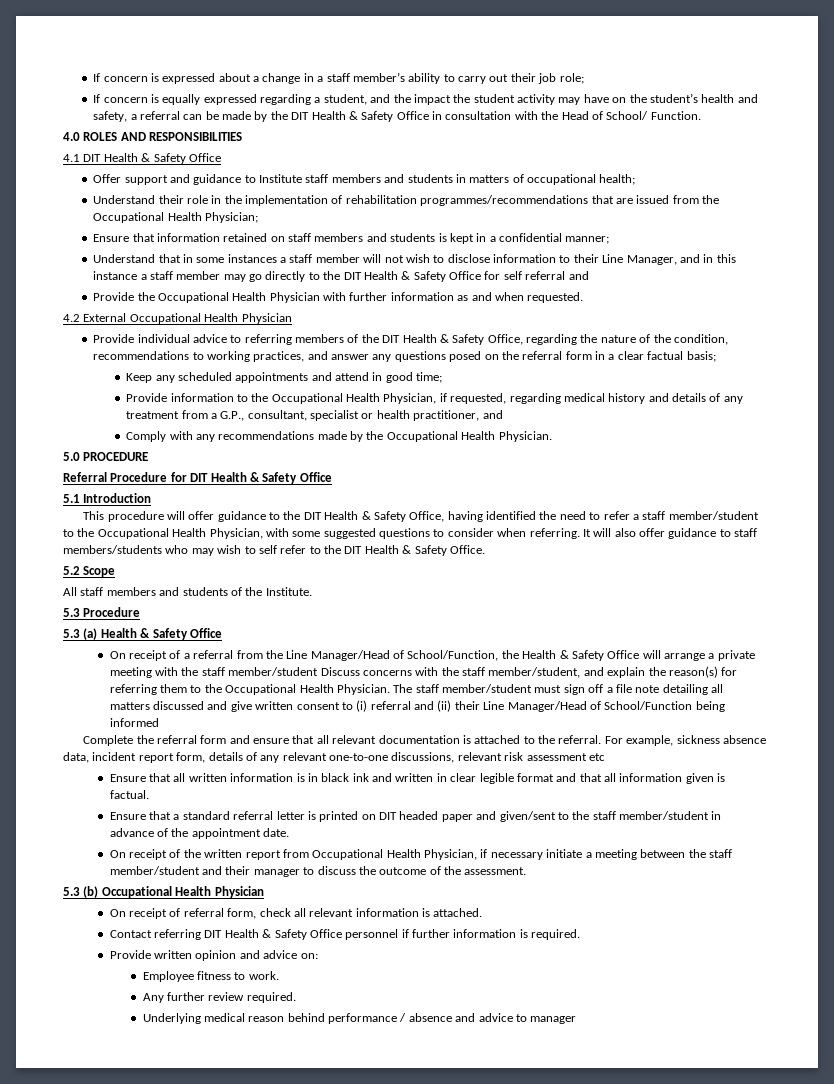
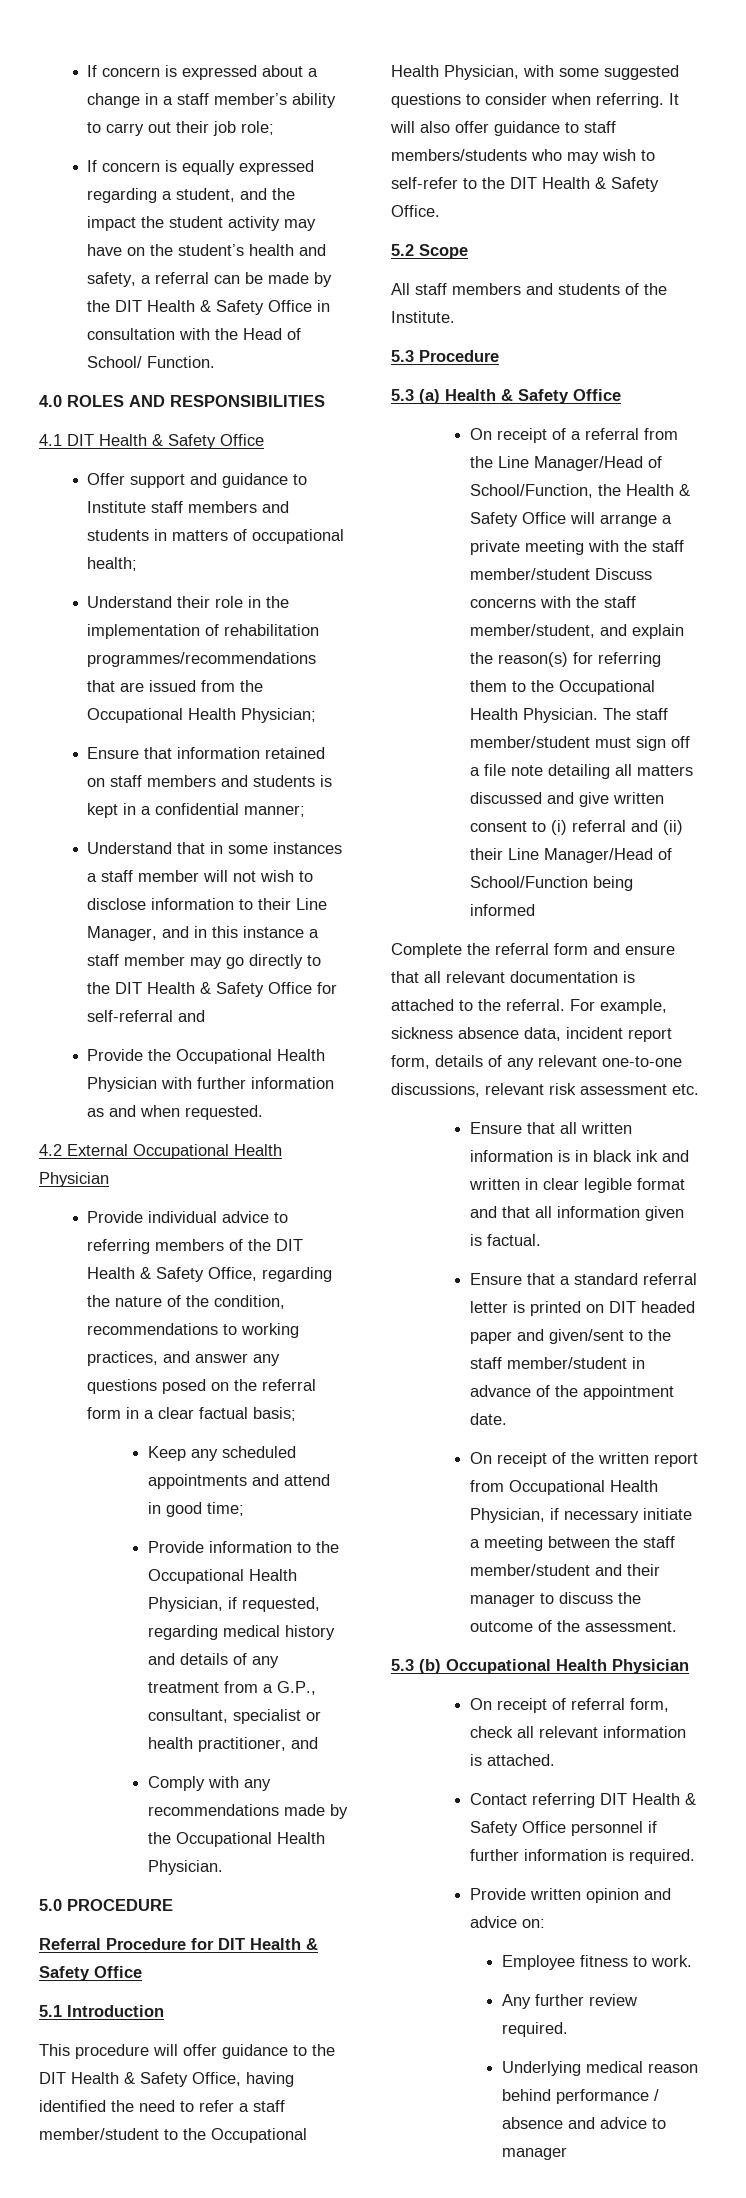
- Understand that in some instances a staff member will not wish to disclose information to their Line Manager, and in this instance a staff member may go directly to the DIT Health & Safety Office for self referral and
+ Understand that in some instances a staff member will not wish to disclose information to their Line Manager, and in this instance a staff member may go directly to the DIT Health & Safety Office for self-referral and
- It will also offer guidance to staff members/students who may wish to self refer to the DIT Health & Safety Office.
+ It will also offer guidance to staff members/students who may wish to self-refer to the DIT Health & Safety Office.
- For example, sickness absence data, incident report form, details of any relevant one-to-one discussions, relevant risk assessment etc
+ For example, sickness absence data, incident report form, details of any relevant one-to-one discussions, relevant risk assessment etc.

